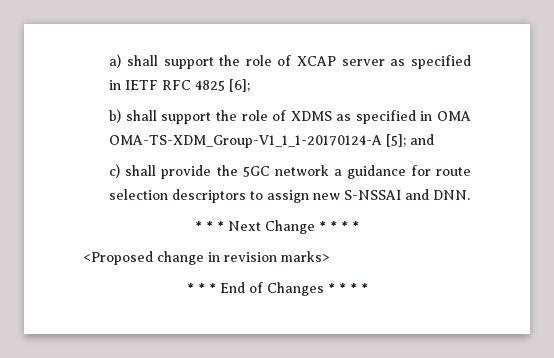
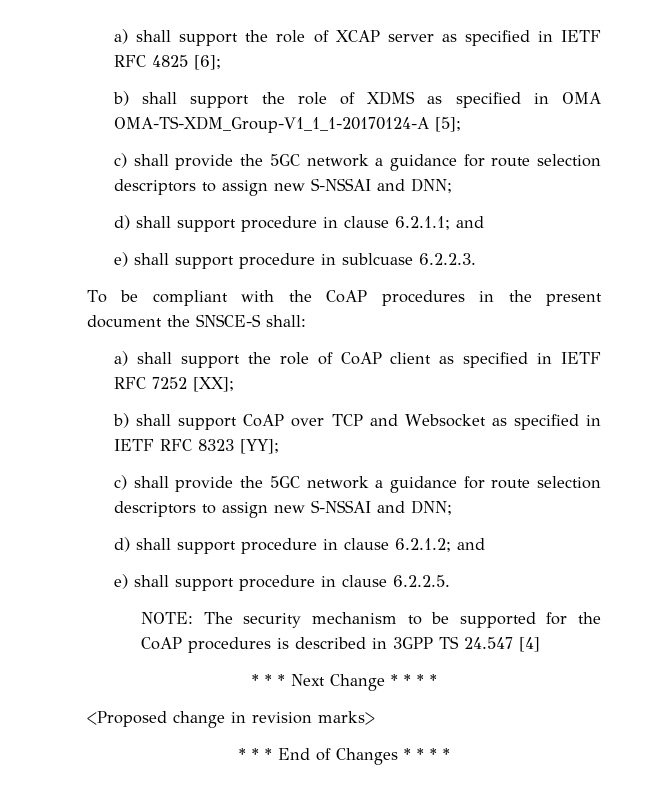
- b) shall support the role of XDMS as specified in OMA OMA-TS-XDM_Group-V1_1_1-20170124-A [5]; and
- c) shall provide the 5GC network a guidance for route selection descriptors to assign new S-NSSAI and DNN.
+ b) shall support the role of XDMS as specified in OMA OMA-TS-XDM_Group-V1_1_1-20170124-A [5];
+ c) shall provide the 5GC network a guidance for route selection descriptors to assign new S-NSSAI and DNN;
+ d) shall support procedure in clause 6.2.1.1; and
+ e) shall support procedure in sublcuase 6.2.2.3.
+ To be compliant with the CoAP procedures in the present document the SNSCE-S shall:
+ a) shall support the role of CoAP client as specified in IETF RFC 7252 [XX];
+ b) shall support CoAP over TCP and Websocket as specified in IETF RFC 8323 [YY];
+ c) shall provide the 5GC network a guidance for route selection descriptors to assign new S-NSSAI and DNN;
+ d) shall support procedure in clause 6.2.1.2; and
+ e) shall support procedure in clause 6.2.2.5.
+ NOTE: The security mechanism to be supported for the CoAP procedures is described in 3GPP TS 24.547 [4]

